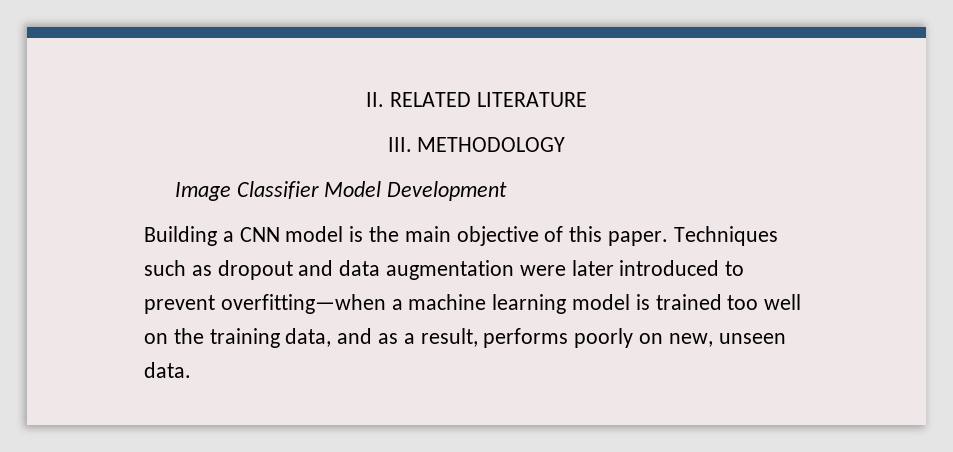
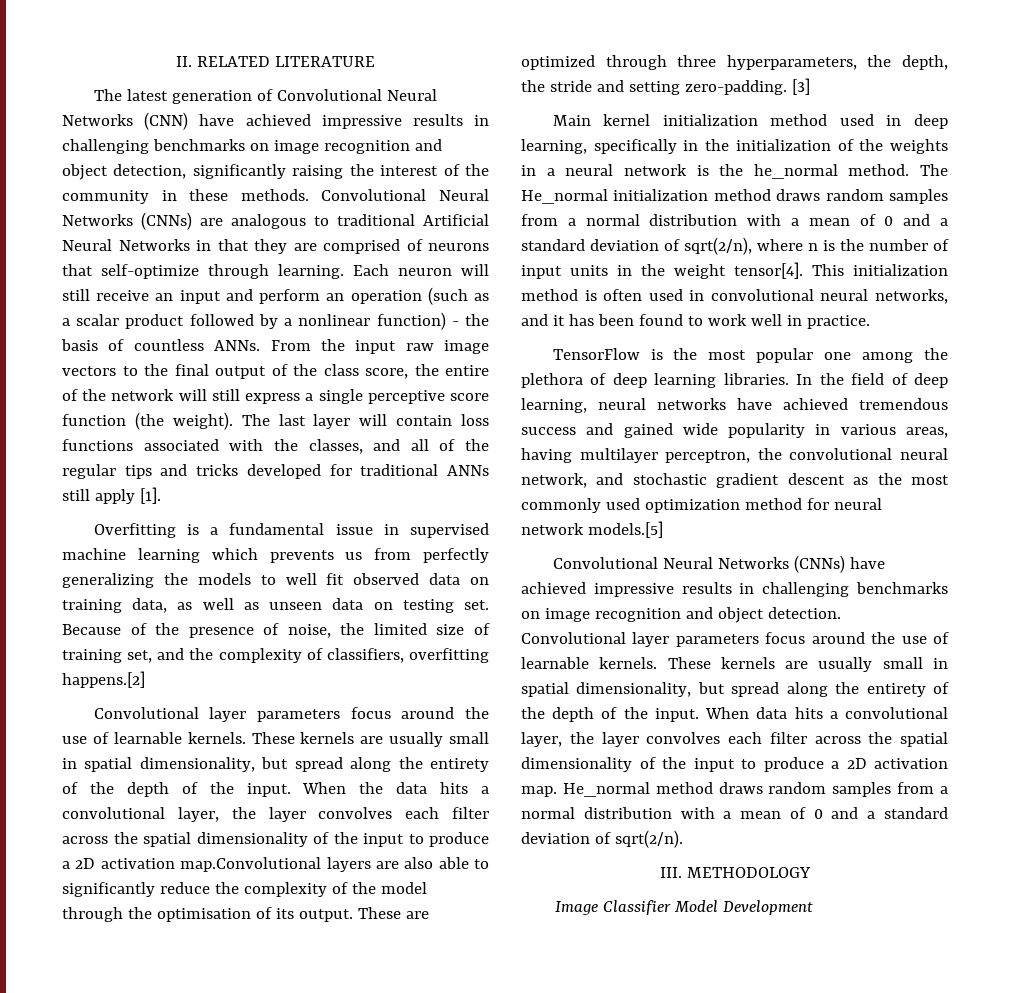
+ The latest generation of Convolutional Neural Networks (CNN) have achieved impressive results in challenging benchmarks on image recognition and object detection, significantly raising the interest of the community in these methods. Convolutional Neural Networks (CNNs) are analogous to traditional Artificial Neural Networks in that they are comprised of neurons that self-optimize through learning. Each neuron will still receive an input and perform an operation (such as a scalar product followed by a nonlinear function) - the basis of countless ANNs. From the input raw image vectors to the final output of the class score, the entire of the network will still express a single perceptive score function (the weight). The last layer will contain loss functions associated with the classes, and all of the regular tips and tricks developed for traditional ANNs still apply [1].
+ Overfitting is a fundamental issue in supervised machine learning which prevents us from perfectly generalizing the models to well fit observed data on training data, as well as unseen data on testing set. Because of the presence of noise, the limited size of training set, and the complexity of classifiers, overfitting happens.[2]
+ Convolutional layer parameters focus around the use of learnable kernels. These kernels are usually small in spatial dimensionality, but spread along the entirety of the depth of the input. When the data hits a convolutional layer, the layer convolves each filter across the spatial dimensionality of the input to produce a 2D activation map.Convolutional layers are also able to significantly reduce the complexity of the model through the optimisation of its output. These are optimized through three hyperparameters, the depth, the stride and setting zero-padding. [3]
+ Main kernel initialization method used in deep learning, specifically in the initialization of the weights in a neural network is the he_normal method. The He_normal initialization method draws random samples from a normal distribution with a mean of 0 and a standard deviation of sqrt(2/n), where n is the number of input units in the weight tensor[4]. This initialization method is often used in convolutional neural networks, and it has been found to work well in practice.
+ TensorFlow is the most popular one among the plethora of deep learning libraries. In the field of deep learning, neural networks have achieved tremendous success and gained wide popularity in various areas, having multilayer perceptron, the convolutional neural network, and stochastic gradient descent as the most commonly used optimization method for neural network models.[5]
+ Convolutional Neural Networks (CNNs) have achieved impressive results in challenging benchmarks on image recognition and object detection. Convolutional layer parameters focus around the use of learnable kernels. These kernels are usually small in spatial dimensionality, but spread along the entirety of the depth of the input. When data hits a convolutional layer, the layer convolves each filter across the spatial dimensionality of the input to produce a 2D activation map. He_normal method draws random samples from a normal distribution with a mean of 0 and a standard deviation of sqrt(2/n).
- Building a CNN model is the main objective of this paper. Techniques such as dropout and data augmentation were later introduced to prevent overfitting—when a machine learning model is trained too well on the training data, and as a result, performs poorly on new, unseen data.

